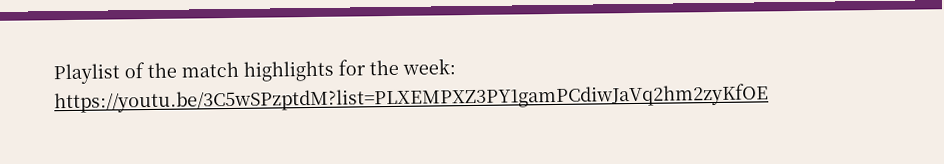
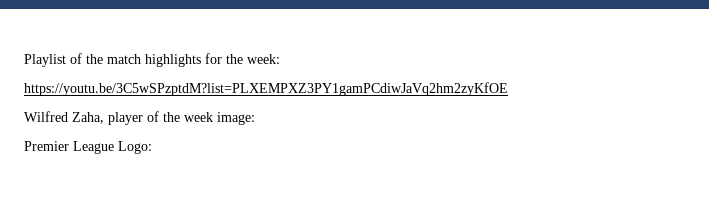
+ Wilfred Zaha, player of the week image:
+ Premier League Logo:

